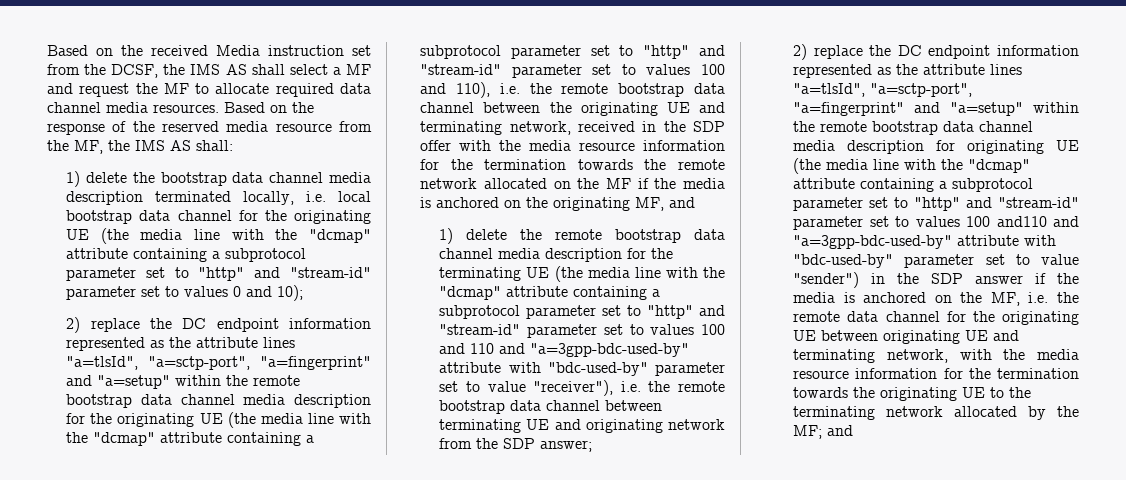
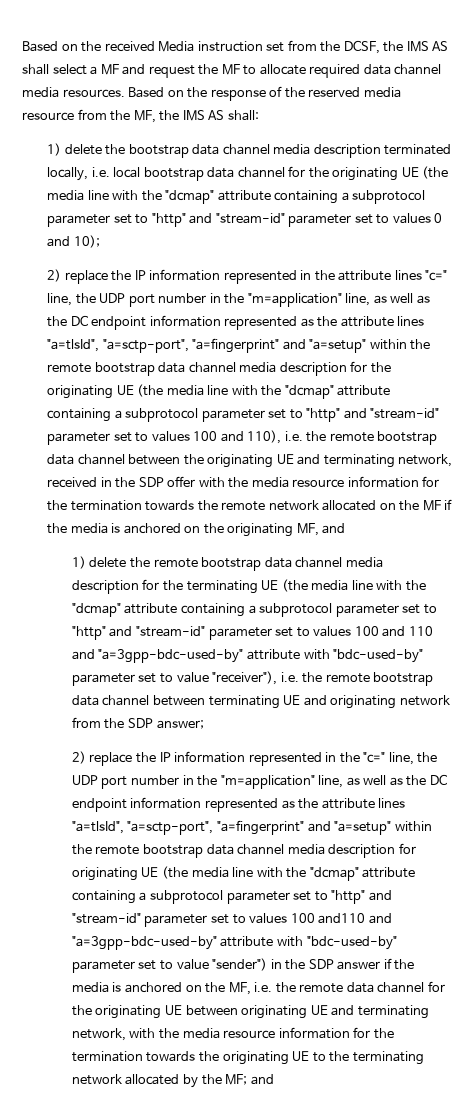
- 2) replace the DC endpoint information represented as the attribute lines "a=tlsId", "a=sctp-port", "a=fingerprint" and "a=setup" within the remote bootstrap data channel media description for the originating UE (the media line with the "dcmap" attribute containing a subprotocol parameter set to "http" and "stream-id" parameter set to values 100 and 110), i.e. the remote bootstrap data channel between the originating UE and terminating network, received in the SDP offer with the media resource information for the termination towards the remote network allocated on the MF if the media is anchored on the originating MF, and
+ 2) replace the IP information represented in the attribute lines "c=" line, the UDP port number in the "m=application" line, as well as the DC endpoint information represented as the attribute lines "a=tlsId", "a=sctp-port", "a=fingerprint" and "a=setup" within the remote bootstrap data channel media description for the originating UE (the media line with the "dcmap" attribute containing a subprotocol parameter set to "http" and "stream-id" parameter set to values 100 and 110), i.e. the remote bootstrap data channel between the originating UE and terminating network, received in the SDP offer with the media resource information for the termination towards the remote network allocated on the MF if the media is anchored on the originating MF, and
- 2) replace the DC endpoint information represented as the attribute lines "a=tlsId", "a=sctp-port", "a=fingerprint" and "a=setup" within the remote bootstrap data channel media description for originating UE (the media line with the "dcmap" attribute containing a subprotocol parameter set to "http" and "stream-id" parameter set to values 100 and110 and "a=3gpp-bdc-used-by" attribute with "bdc-used-by" parameter set to value "sender") in the SDP answer if the media is anchored on the MF, i.e. the remote data channel for the originating UE between originating UE and terminating network, with the media resource information for the termination towards the originating UE to the terminating network allocated by the MF;
+ 2) replace the IP information represented in the "c=" line, the UDP port number in the "m=application" line, as well as the DC endpoint information represented as the attribute lines "a=tlsId", "a=sctp-port", "a=fingerprint" and "a=setup" within the remote bootstrap data channel media description for originating UE (the media line with the "dcmap" attribute containing a subprotocol parameter set to "http" and "stream-id" parameter set to values 100 and110 and "a=3gpp-bdc-used-by" attribute with "bdc-used-by" parameter set to value "sender") in the SDP answer if the media is anchored on the MF, i.e. the remote data channel for the originating UE between originating UE and terminating network, with the media resource information for the termination towards the originating UE to the terminating network allocated by the MF;

